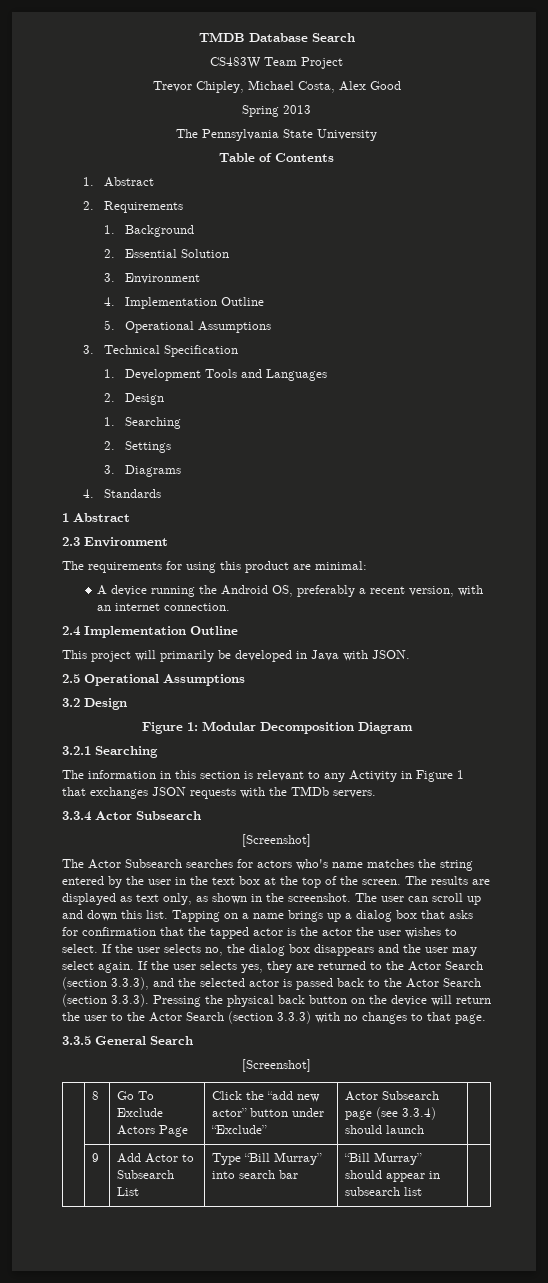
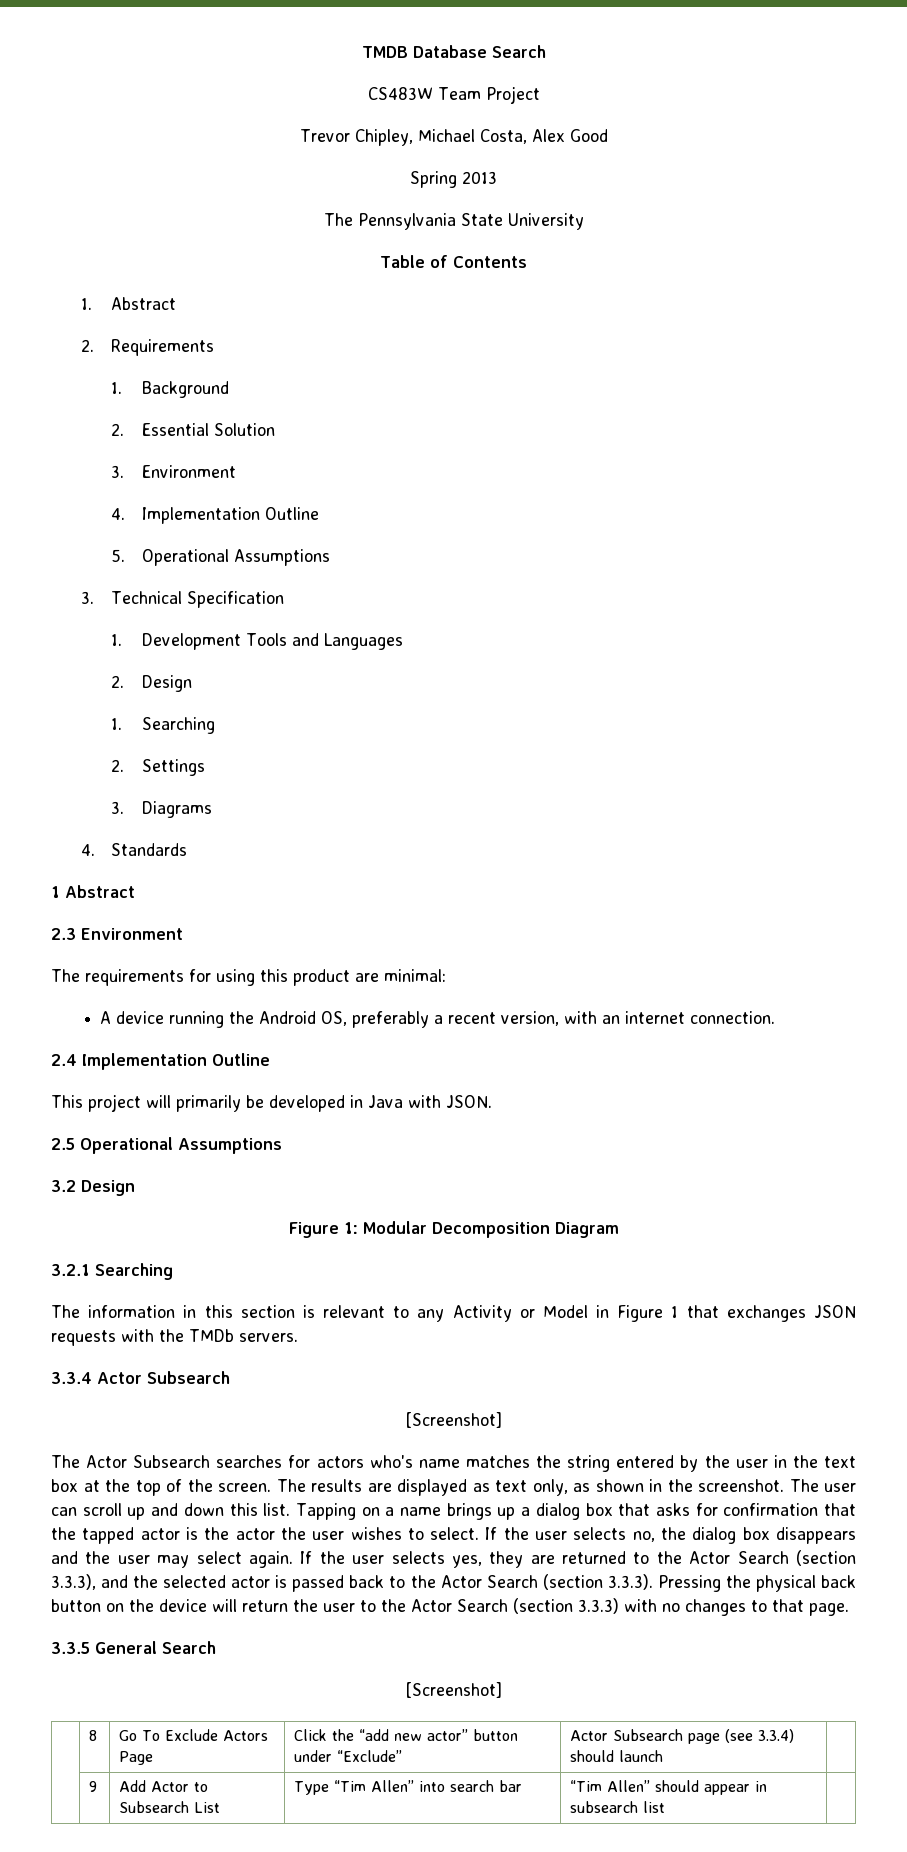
- The information in this section is relevant to any Activity in Figure 1 that exchanges JSON requests with the TMDb servers.
+ The information in this section is relevant to any Activity or Model in Figure 1 that exchanges JSON requests with the TMDb servers.
- | 9 | Add Actor to Subsearch List | Type “Bill Murray” into search bar | “Bill Murray” should appear in subsearch list |
+ | 9 | Add Actor to Subsearch List | Type “Tim Allen” into search bar | “Tim Allen” should appear in subsearch list |

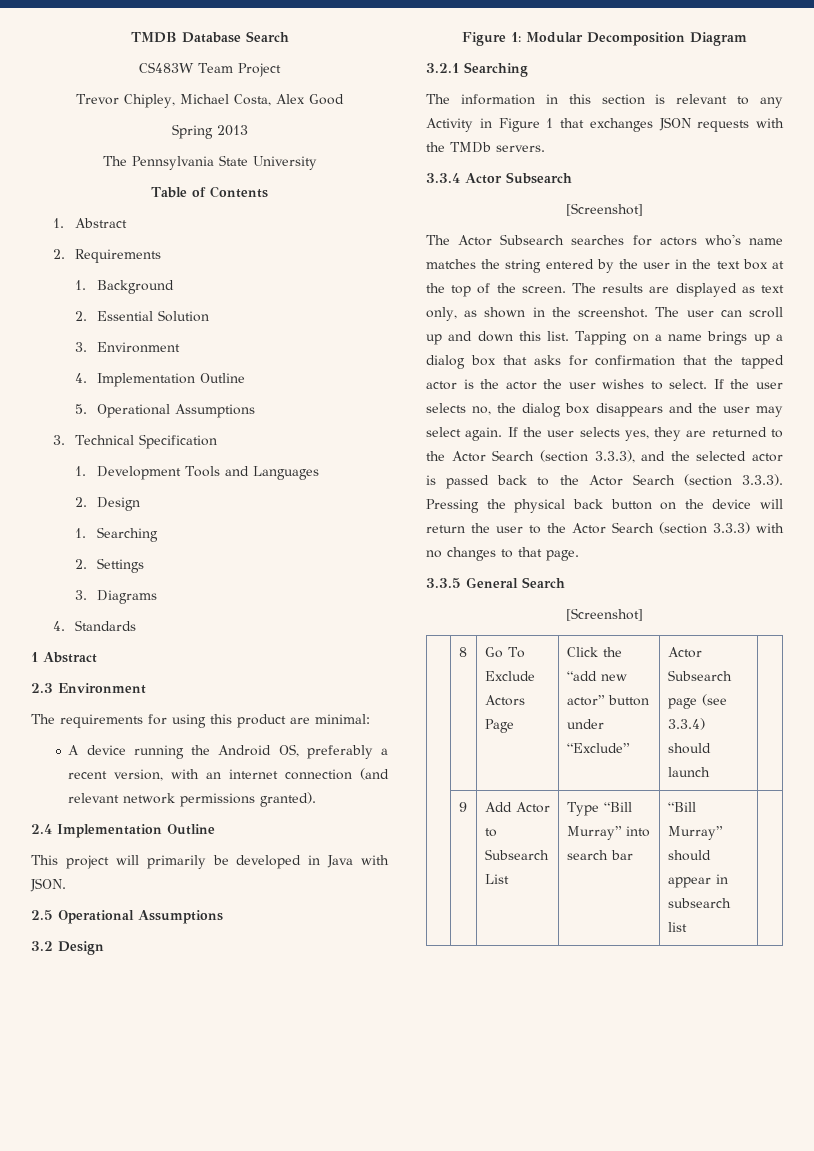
- A device running the Android OS, preferably a recent version, with an internet connection.
+ A device running the Android OS, preferably a recent version, with an internet connection (and relevant network permissions granted).
- The information in this section is relevant to any Activity or Model in Figure 1 that exchanges JSON requests with the TMDb servers.
+ The information in this section is relevant to any Activity in Figure 1 that exchanges JSON requests with the TMDb servers.
- | 9 | Add Actor to Subsearch List | Type “Tim Allen” into search bar | “Tim Allen” should appear in subsearch list |
+ | 9 | Add Actor to Subsearch List | Type “Bill Murray” into search bar | “Bill Murray” should appear in subsearch list |

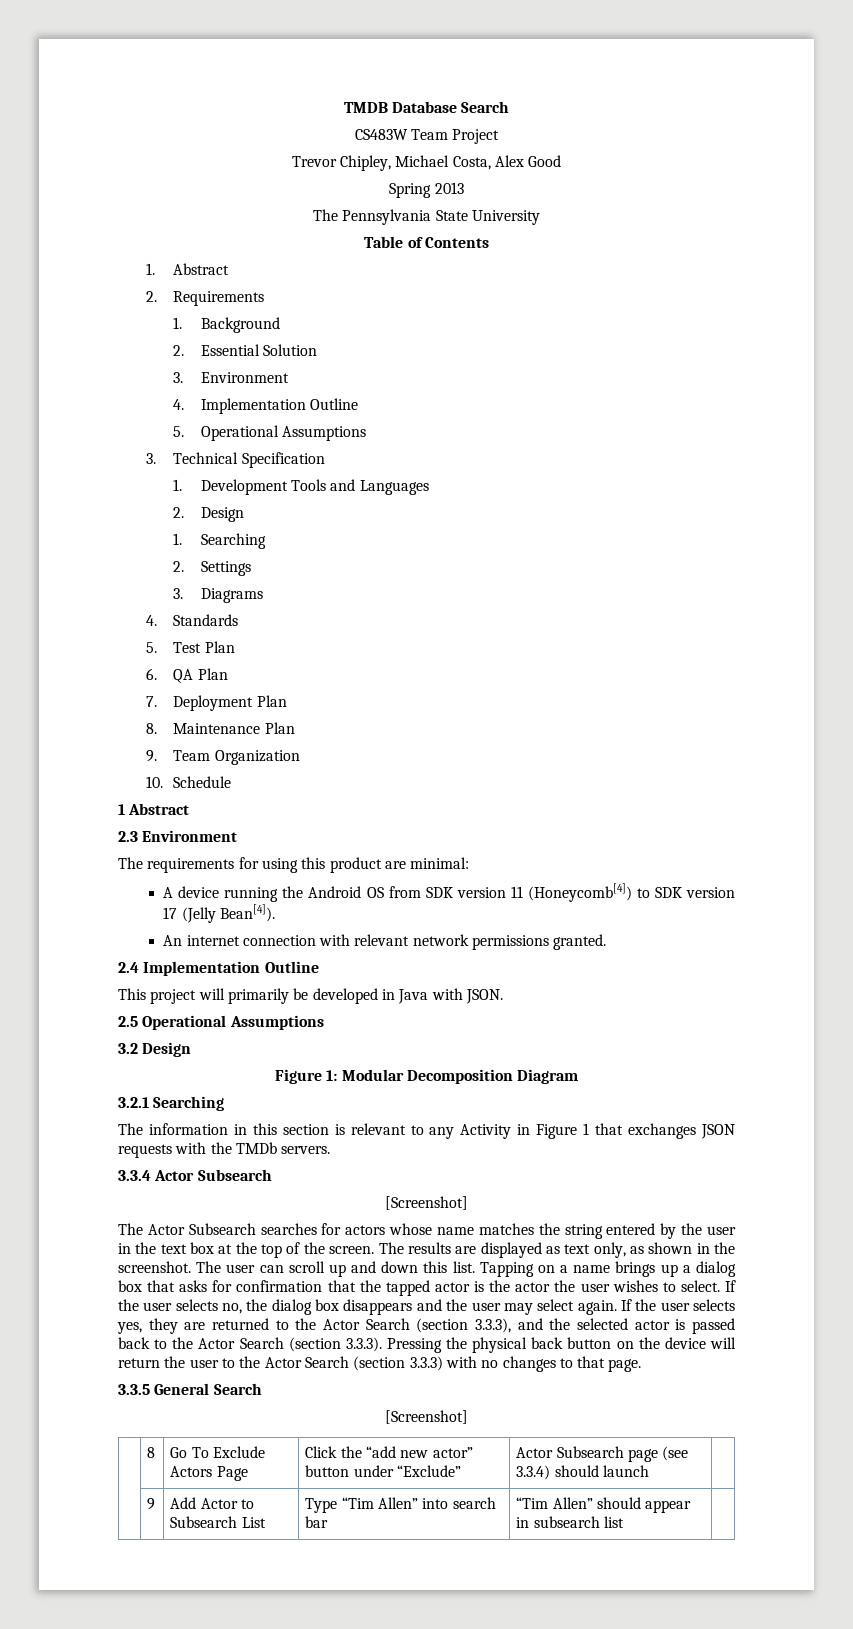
+ 5. Test Plan
+ 6. QA Plan
+ 7. Deployment Plan
+ 8. Maintenance Plan
+ 9. Team Organization
+ 10. Schedule
- A device running the Android OS, preferably a recent version, with an internet connection (and relevant network permissions granted).
+ A device running the Android OS from SDK version 11 (Honeycomb[4]) to SDK version 17 (Jelly Bean[4]).
+ An internet connection with relevant network permissions granted.
- The Actor Subsearch searches for actors who's name matches the string entered by the user in the text box at the top of the screen.
+ The Actor Subsearch searches for actors whose name matches the string entered by the user in the text box at the top of the screen.
- | 9 | Add Actor to Subsearch List | Type “Bill Murray” into search bar | “Bill Murray” should appear in subsearch list |
+ | 9 | Add Actor to Subsearch List | Type “Tim Allen” into search bar | “Tim Allen” should appear in subsearch list |

